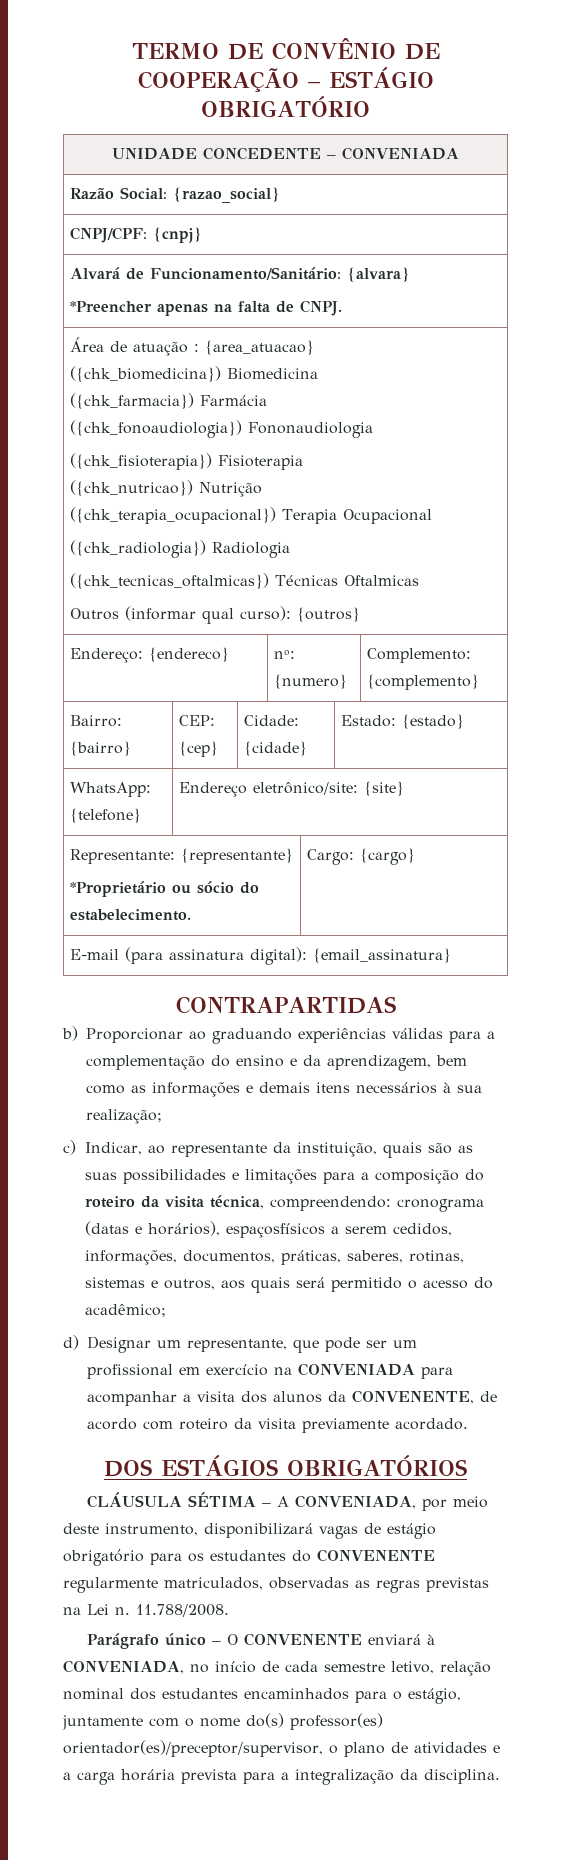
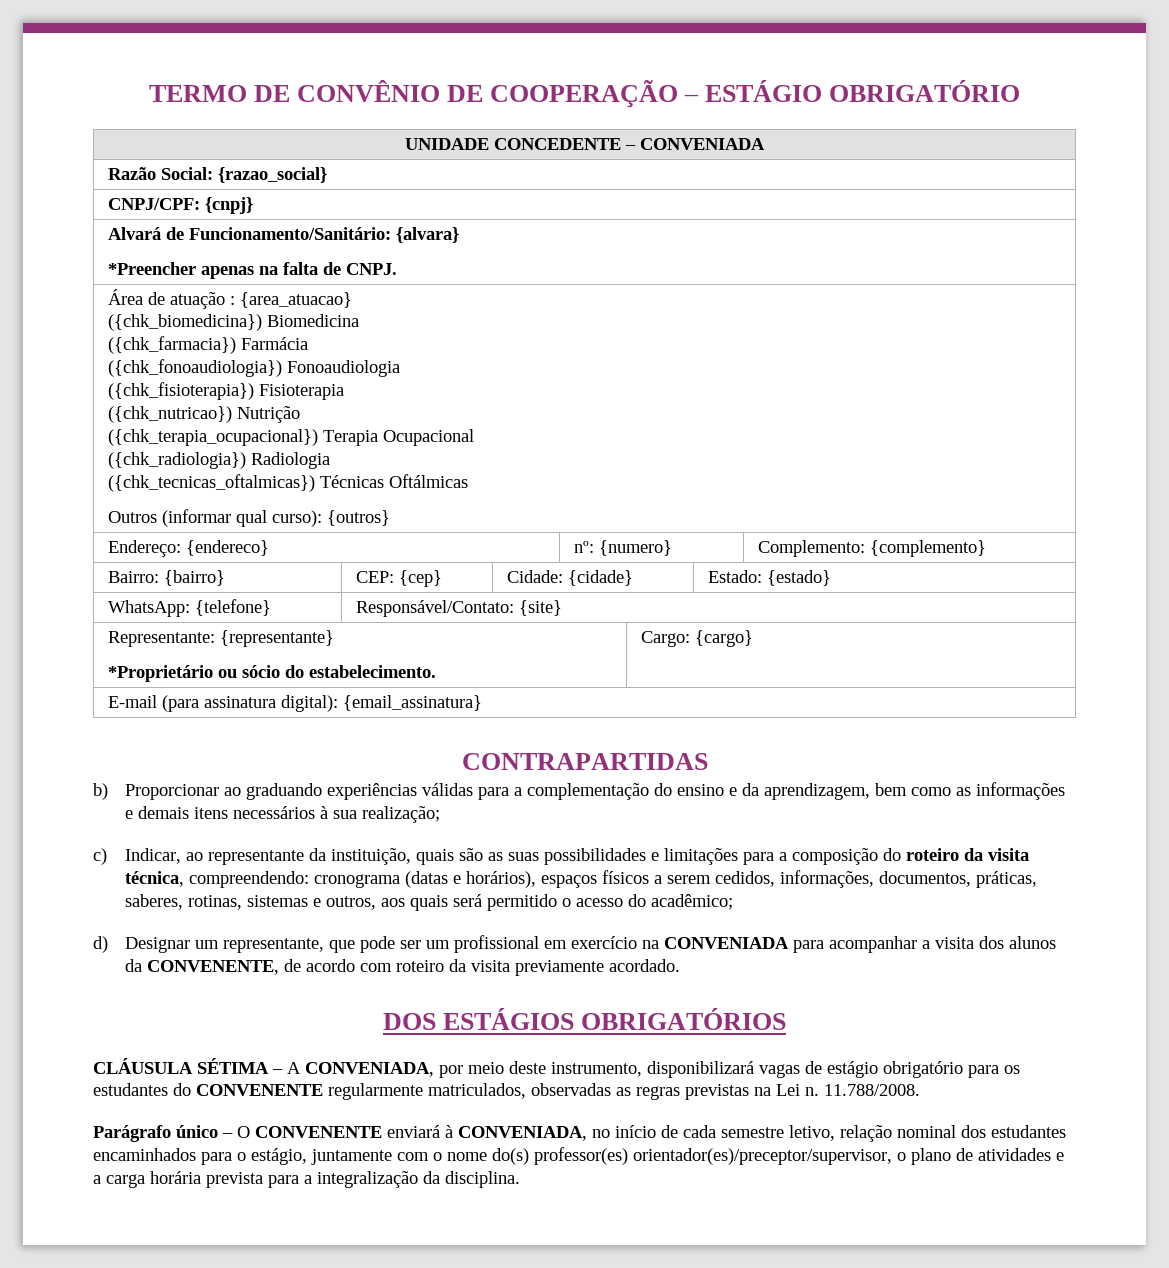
  Área de atuação : {area_atuacao}
  ({chk_biomedicina}) Biomedicina
  ({chk_farmacia}) Farmácia
- ({chk_fonoaudiologia}) Fononaudiologia
+ ({chk_fonoaudiologia}) Fonoaudiologia
  ({chk_fisioterapia}) Fisioterapia
  ({chk_nutricao}) Nutrição
  ({chk_terapia_ocupacional}) Terapia Ocupacional
  ({chk_radiologia}) Radiologia
- ({chk_tecnicas_oftalmicas}) Técnicas Oftalmicas
+ ({chk_tecnicas_oftalmicas}) Técnicas Oftálmicas
- WhatsApp: {telefone} | Endereço eletrônico/site: {site}
+ WhatsApp: {telefone} | Responsável/Contato: {site}
- c) Indicar, ao representante da instituição, quais são as suas possibilidades e limitações para a composição do roteiro da visita técnica, compreendendo: cronograma (datas e horários), espaçosfísicos a serem cedidos, informações, documentos, práticas, saberes, rotinas, sistemas e outros, aos quais será permitido o acesso do acadêmico;
+ c) Indicar, ao representante da instituição, quais são as suas possibilidades e limitações para a composição do roteiro da visita técnica, compreendendo: cronograma (datas e horários), espaços físicos a serem cedidos, informações, documentos, práticas, saberes, rotinas, sistemas e outros, aos quais será permitido o acesso do acadêmico;

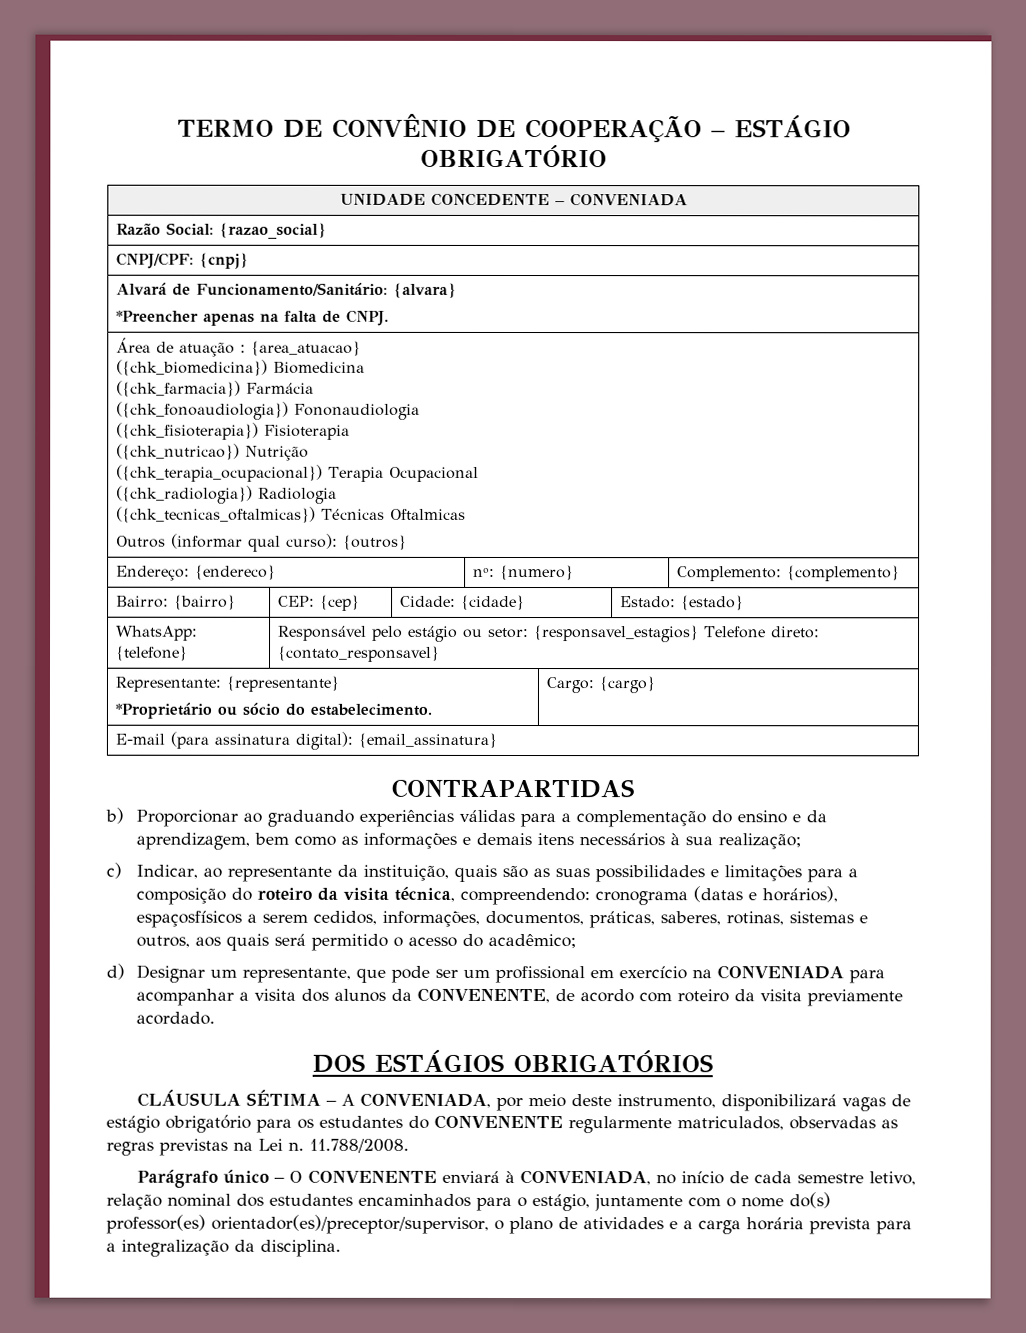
  Área de atuação : {area_atuacao}
  ({chk_biomedicina}) Biomedicina
  ({chk_farmacia}) Farmácia
- ({chk_fonoaudiologia}) Fonoaudiologia
+ ({chk_fonoaudiologia}) Fononaudiologia
  ({chk_fisioterapia}) Fisioterapia
  ({chk_nutricao}) Nutrição
  ({chk_terapia_ocupacional}) Terapia Ocupacional
  ({chk_radiologia}) Radiologia
- ({chk_tecnicas_oftalmicas}) Técnicas Oftálmicas
+ ({chk_tecnicas_oftalmicas}) Técnicas Oftalmicas
- WhatsApp: {telefone} | Responsável/Contato: {site}
+ WhatsApp: {telefone} | Responsável pelo estágio ou setor: {responsavel_estagios} Telefone direto: {contato_responsavel}
- c) Indicar, ao representante da instituição, quais são as suas possibilidades e limitações para a composição do roteiro da visita técnica, compreendendo: cronograma (datas e horários), espaços físicos a serem cedidos, informações, documentos, práticas, saberes, rotinas, sistemas e outros, aos quais será permitido o acesso do acadêmico;
+ c) Indicar, ao representante da instituição, quais são as suas possibilidades e limitações para a composição do roteiro da visita técnica, compreendendo: cronograma (datas e horários), espaçosfísicos a serem cedidos, informações, documentos, práticas, saberes, rotinas, sistemas e outros, aos quais será permitido o acesso do acadêmico;

